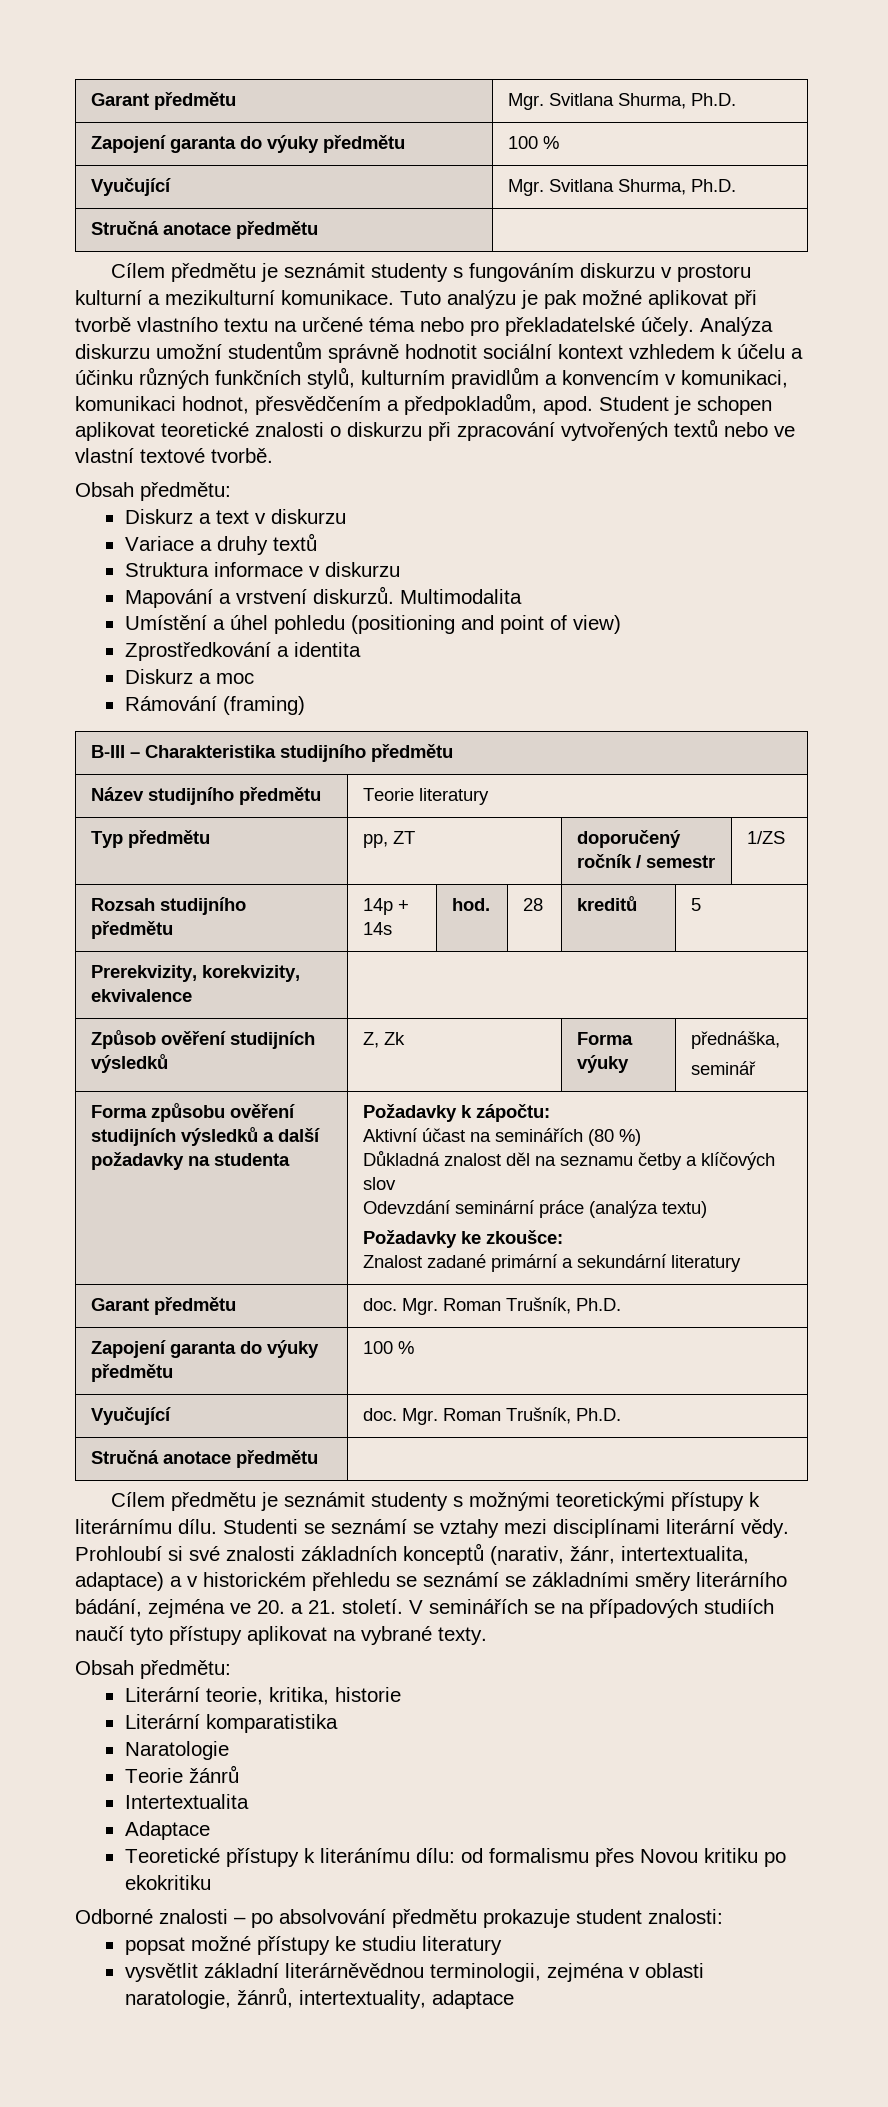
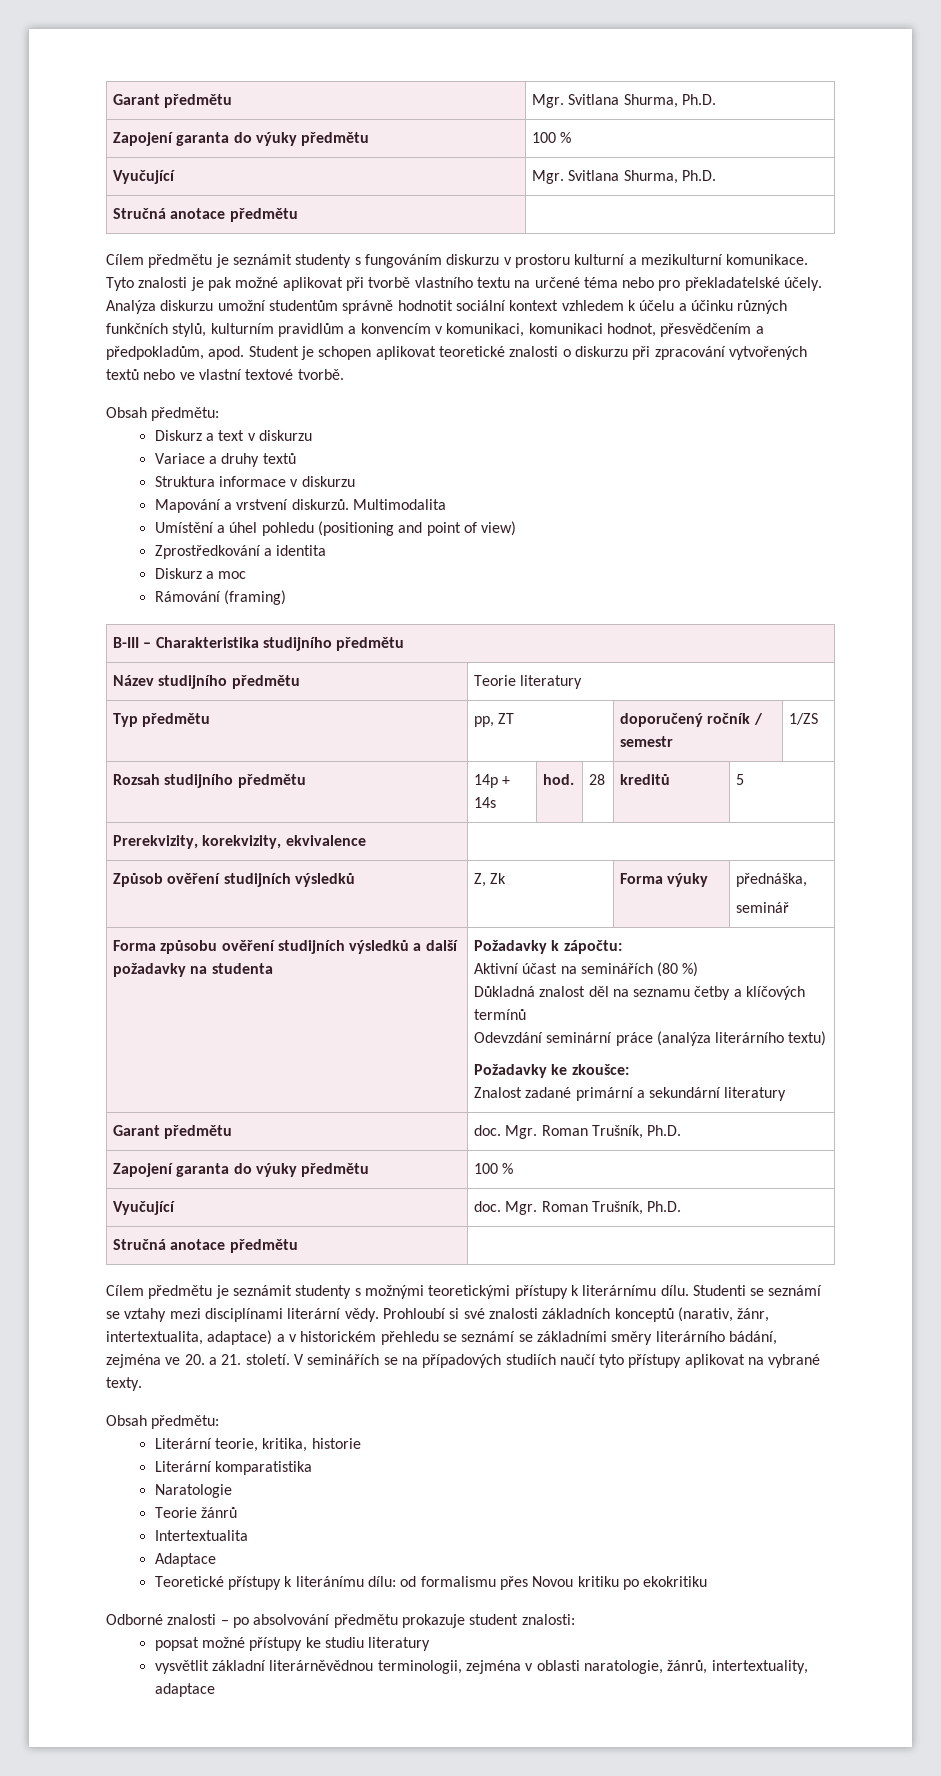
- Tuto analýzu je pak možné aplikovat při tvorbě vlastního textu na určené téma nebo pro překladatelské účely.
+ Tyto znalosti je pak možné aplikovat při tvorbě vlastního textu na určené téma nebo pro překladatelské účely.
- Důkladná znalost děl na seznamu četby a klíčových slov
+ Důkladná znalost děl na seznamu četby a klíčových termínů
- Odevzdání seminární práce (analýza textu)
+ Odevzdání seminární práce (analýza literárního textu)

